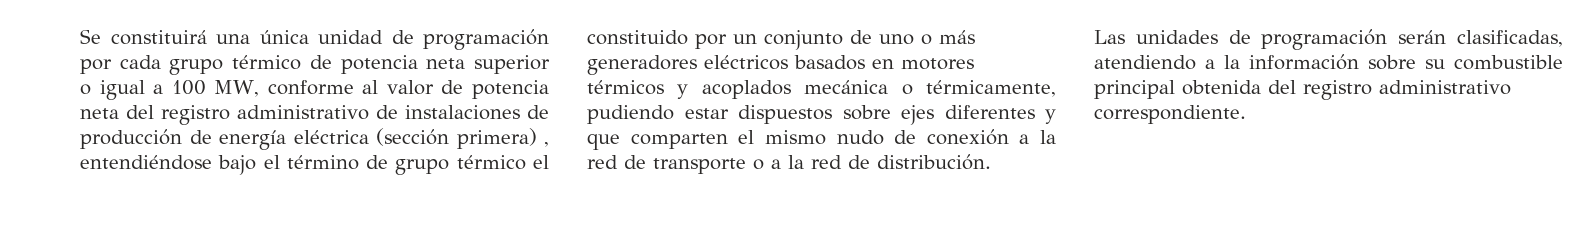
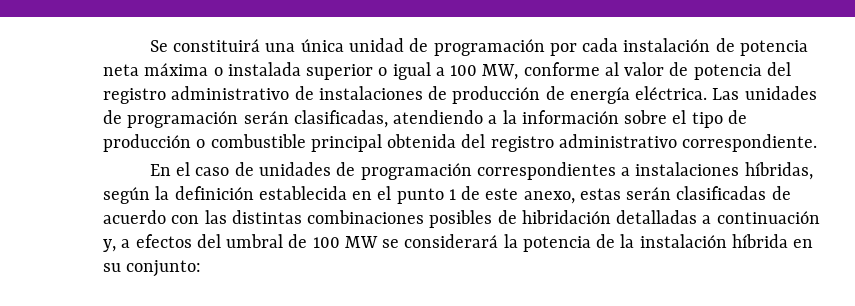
- Se constituirá una única unidad de programación por cada grupo térmico de potencia neta superior o igual a 100 MW, conforme al valor de potencia neta del registro administrativo de instalaciones de producción de energía eléctrica (sección primera) , entendiéndose bajo el término de grupo térmico el constituido por un conjunto de uno o más generadores eléctricos basados en motores térmicos y acoplados mecánica o térmicamente, pudiendo estar dispuestos sobre ejes diferentes y que comparten el mismo nudo de conexión a la red de transporte o a la red de distribución.
- Las unidades de programación serán clasificadas, atendiendo a la información sobre su combustible principal obtenida del registro administrativo correspondiente.
+ Se constituirá una única unidad de programación por cada instalación de potencia neta máxima o instalada superior o igual a 100 MW, conforme al valor de potencia del registro administrativo de instalaciones de producción de energía eléctrica. Las unidades de programación serán clasificadas, atendiendo a la información sobre el tipo de producción o combustible principal obtenida del registro administrativo correspondiente.
+ En el caso de unidades de programación correspondientes a instalaciones híbridas, según la definición establecida en el punto 1 de este anexo, estas serán clasificadas de acuerdo con las distintas combinaciones posibles de hibridación detalladas a continuación y, a efectos del umbral de 100 MW se considerará la potencia de la instalación híbrida en su conjunto:

